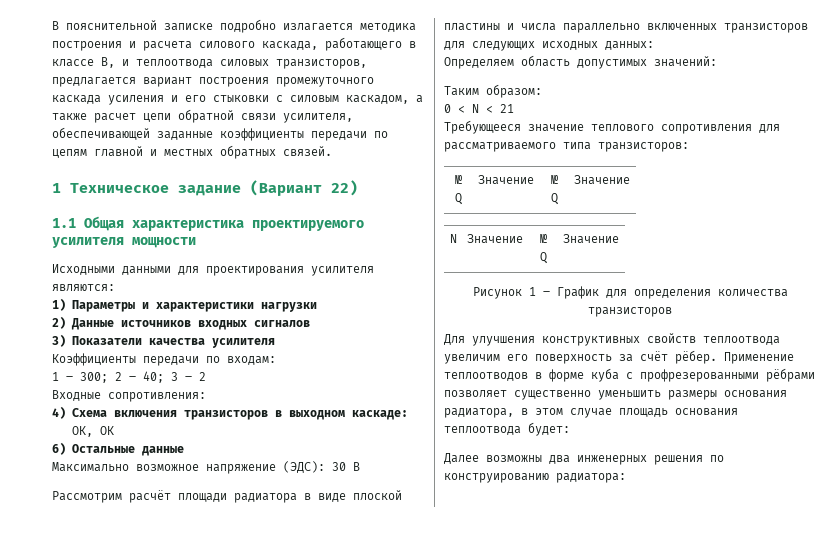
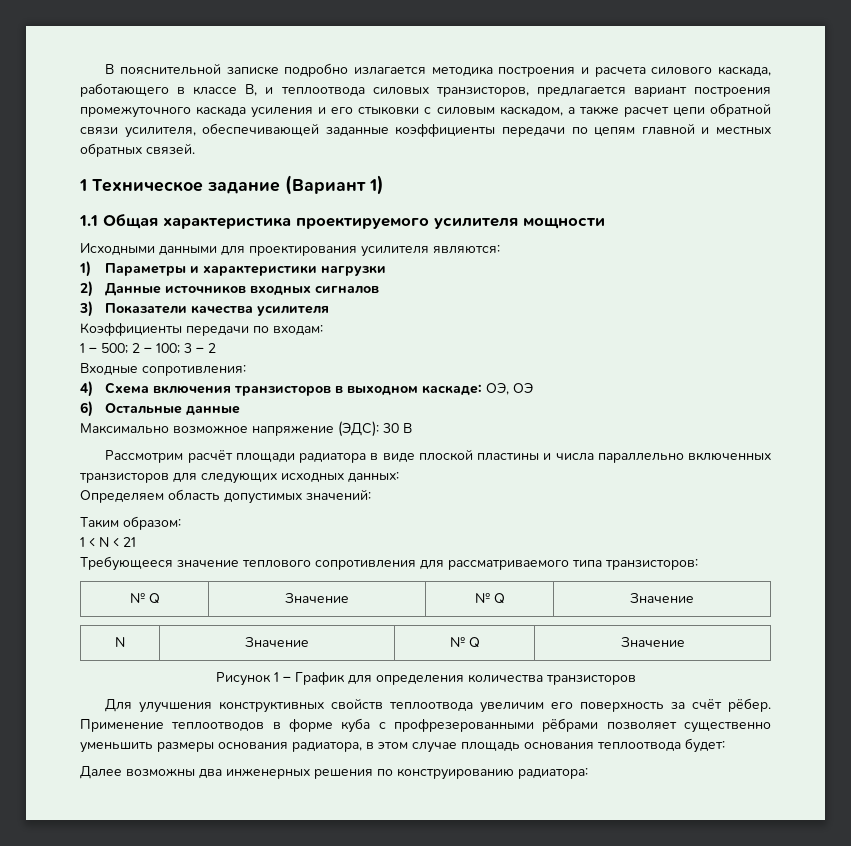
- 1 Техническое задание (Вариант 22)
+ 1 Техническое задание (Вариант 1)
- 1 – 300; 2 – 40; 3 – 2
+ 1 – 500; 2 – 100; 3 – 2
- 4) Схема включения транзисторов в выходном каскаде: ОК, ОК
+ 4) Схема включения транзисторов в выходном каскаде: ОЭ, ОЭ
- 0 < N < 21
+ 1 < N < 21

